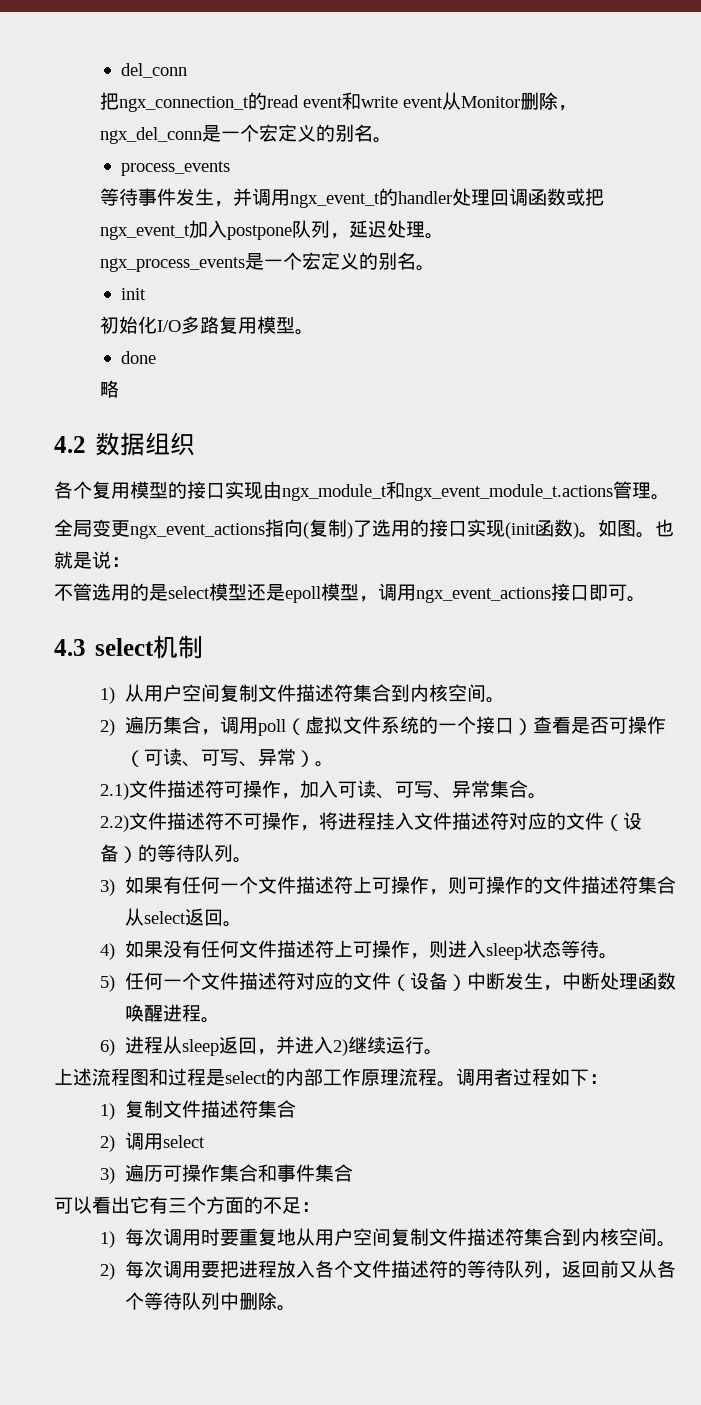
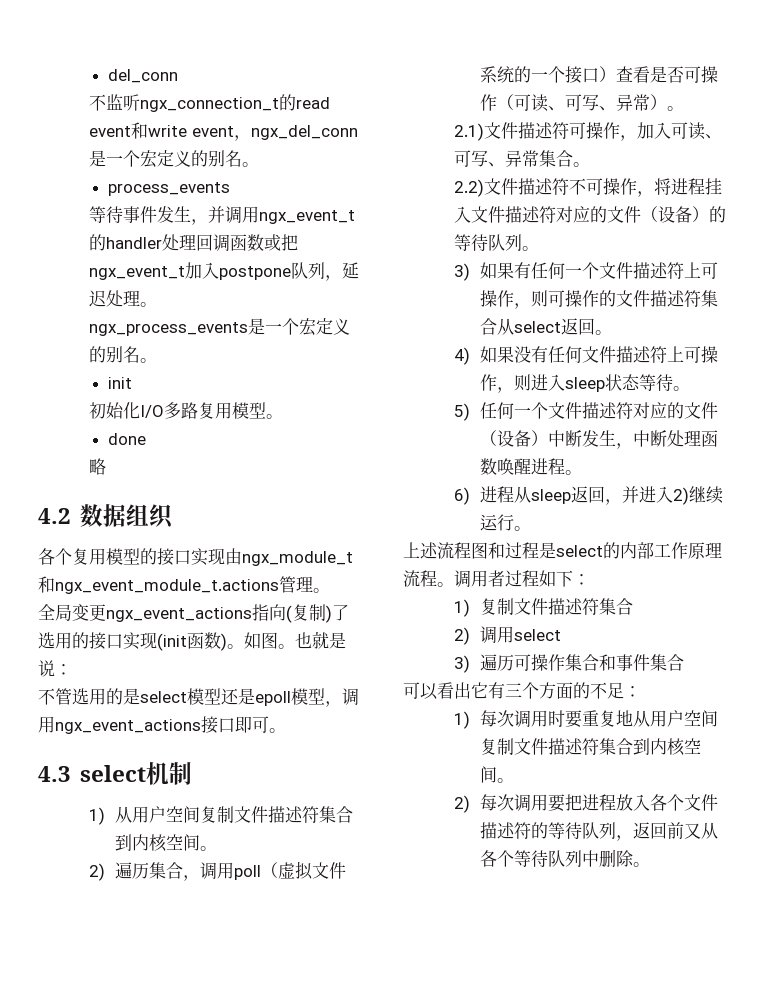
- 把ngx_connection_t的read event和write event从Monitor删除，ngx_del_conn是一个宏定义的别名。
+ 不监听ngx_connection_t的read event和write event，ngx_del_conn是一个宏定义的别名。

